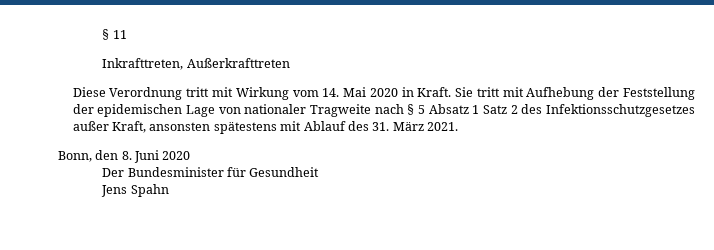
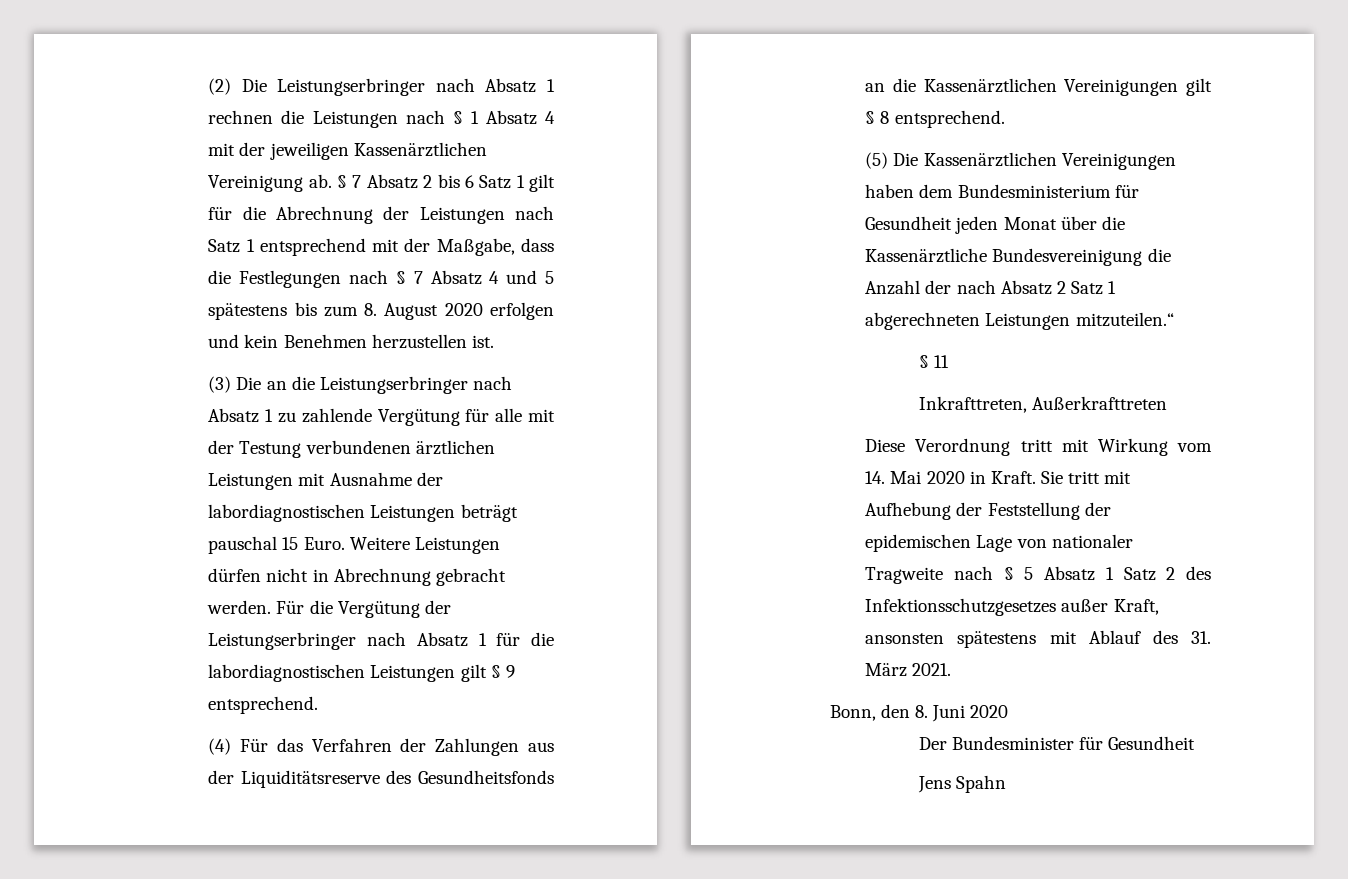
+ (2) Die Leistungserbringer nach Absatz 1 rechnen die Leistungen nach § 1 Absatz 4 mit der jeweiligen Kassenärztlichen Vereinigung ab. § 7 Absatz 2 bis 6 Satz 1 gilt für die Abrechnung der Leistungen nach Satz 1 entsprechend mit der Maßgabe, dass die Festlegungen nach § 7 Absatz 4 und 5 spätestens bis zum 8. August 2020 erfolgen und kein Benehmen herzustellen ist.
+ (3) Die an die Leistungserbringer nach Absatz 1 zu zahlende Vergütung für alle mit der Testung verbundenen ärztlichen Leistungen mit Ausnahme der labordiagnostischen Leistungen beträgt pauschal 15 Euro. Weitere Leistungen dürfen nicht in Abrechnung gebracht werden. Für die Vergütung der Leistungserbringer nach Absatz 1 für die labordiagnostischen Leistungen gilt § 9 entsprechend.
+ (4) Für das Verfahren der Zahlungen aus der Liquiditätsreserve des Gesundheitsfonds an die Kassenärztlichen Vereinigungen gilt § 8 entsprechend.
+ (5) Die Kassenärztlichen Vereinigungen haben dem Bundesministerium für Gesundheit jeden Monat über die Kassenärztliche Bundesvereinigung die Anzahl der nach Absatz 2 Satz 1 abgerechneten Leistungen mitzuteilen.“

